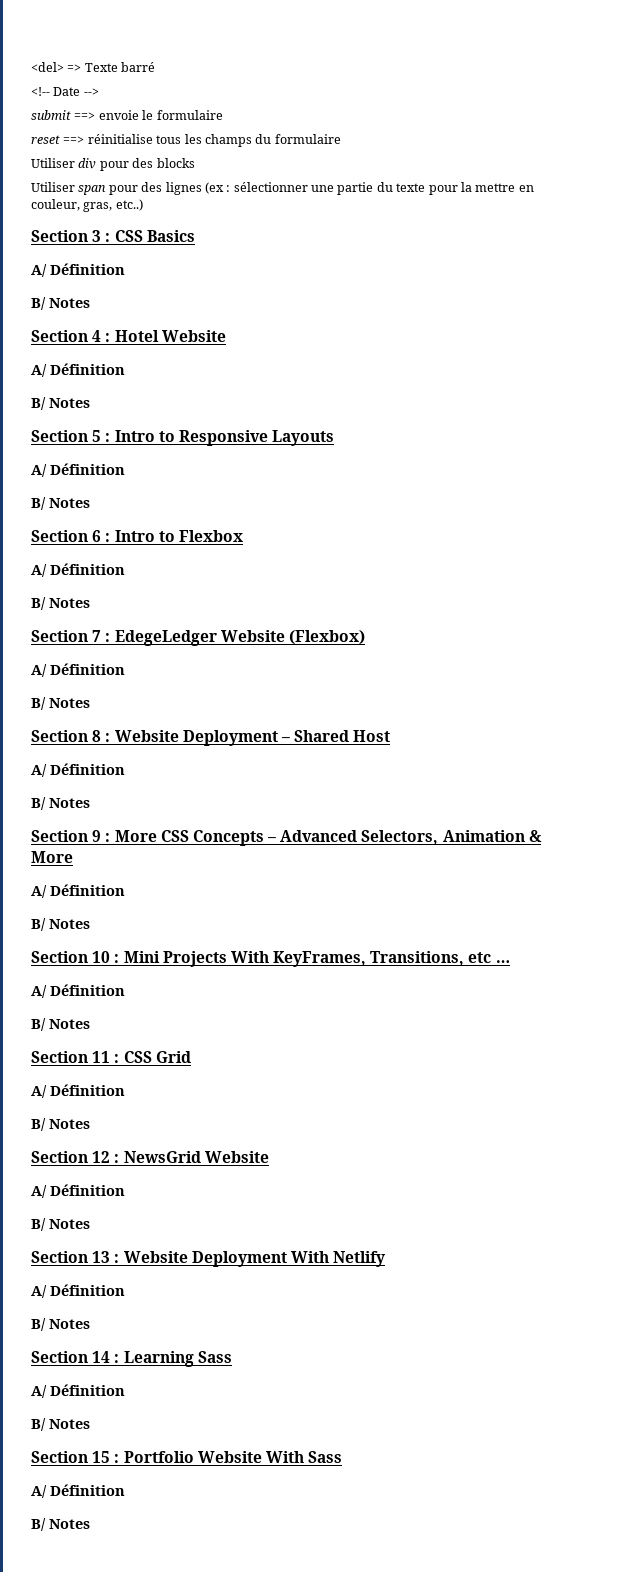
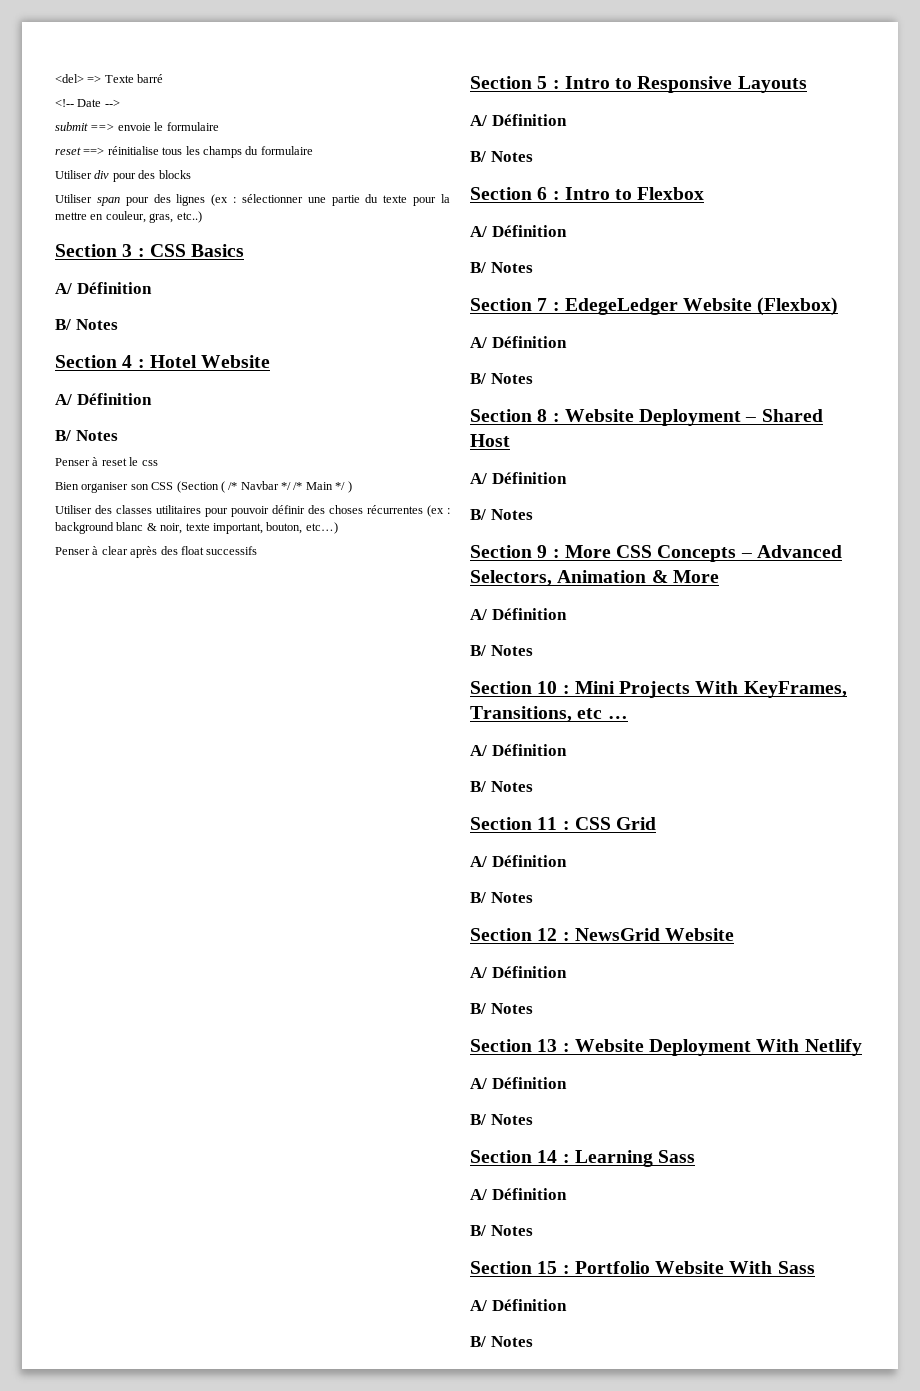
+ Penser à reset le css
+ Bien organiser son CSS (Section ( /* Navbar */ /* Main */ )
+ Utiliser des classes utilitaires pour pouvoir définir des choses récurrentes (ex : background blanc & noir, texte important, bouton, etc…)
+ Penser à clear après des float successifs

